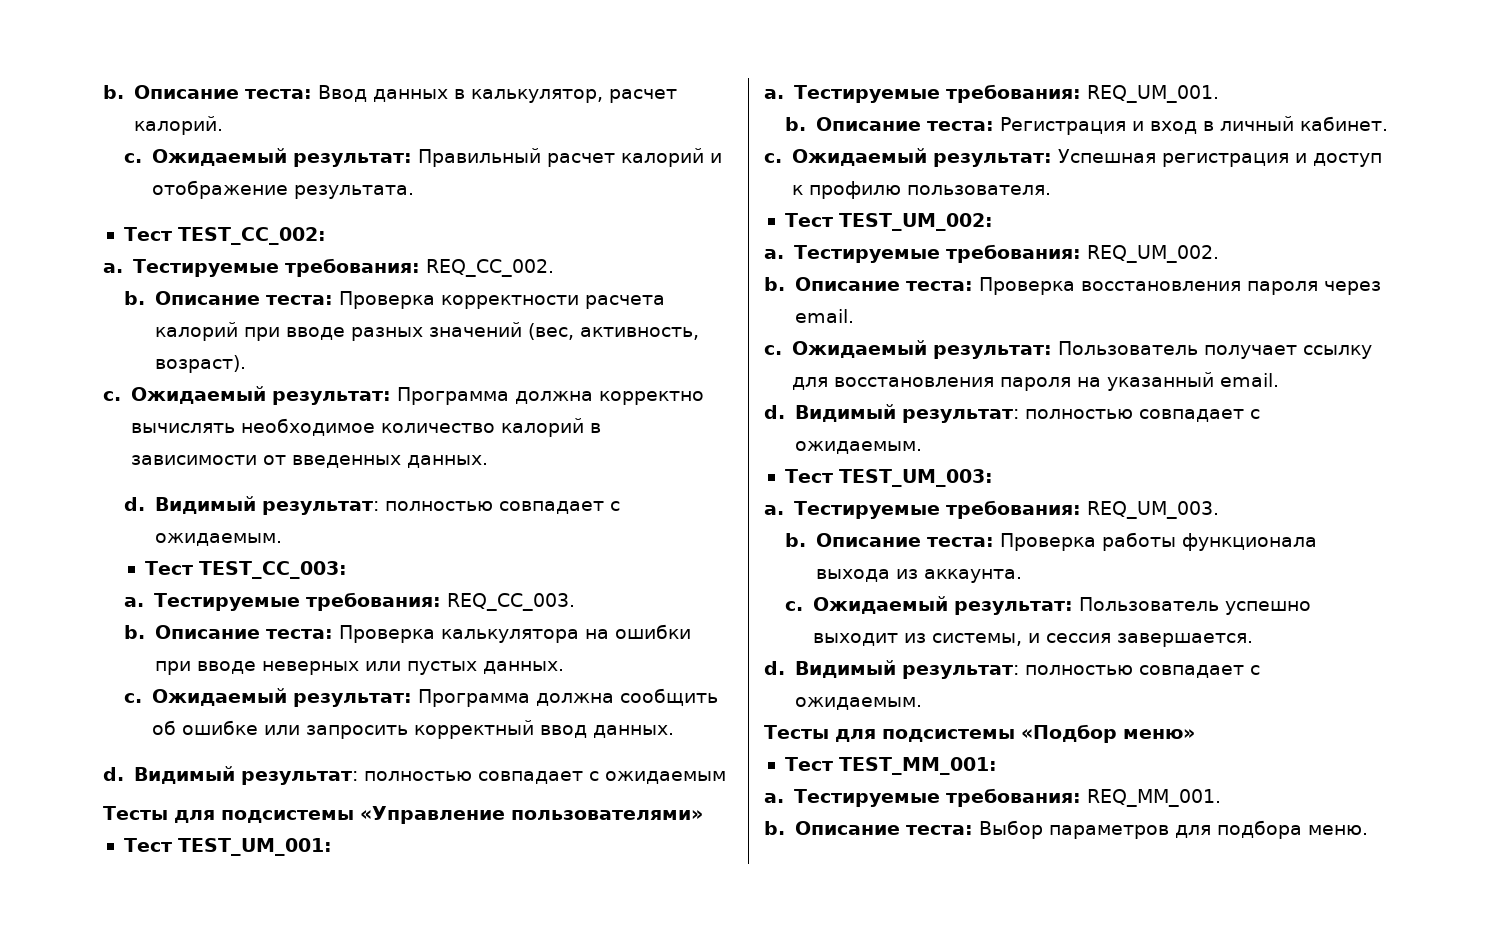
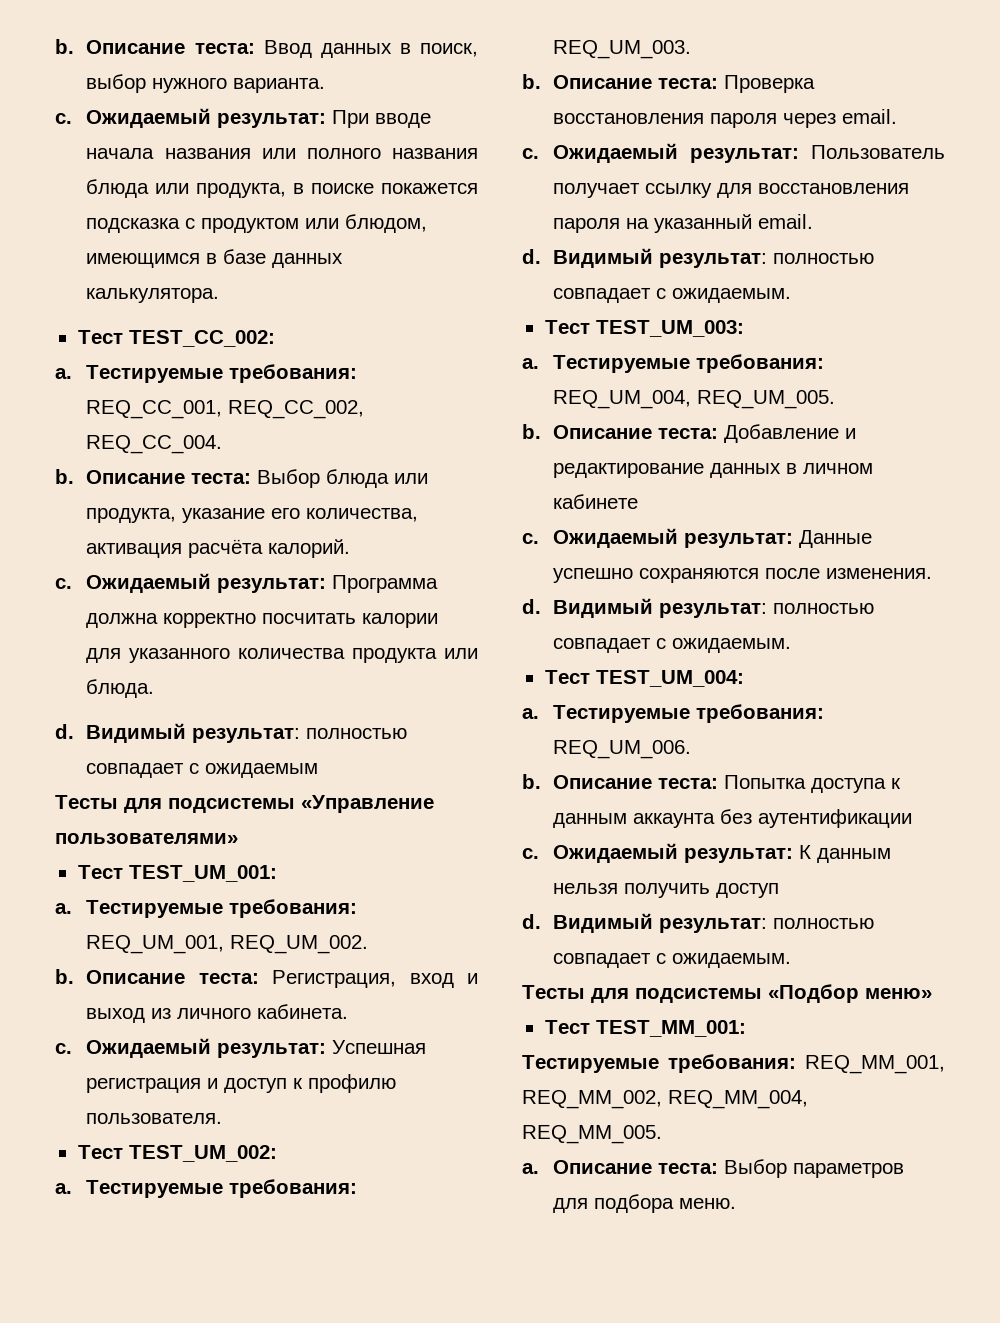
- Описание теста: Ввод данных в калькулятор, расчет калорий.
- c. Ожидаемый результат: Правильный расчет калорий и отображение результата.
+ Описание теста: Ввод данных в поиск, выбор нужного варианта.
+ c. Ожидаемый результат: При вводе начала названия или полного названия блюда или продукта, в поиске покажется подсказка с продуктом или блюдом, имеющимся в базе данных калькулятора.
- Тестируемые требования: REQ_CC_002.
- b. Описание теста: Проверка корректности расчета калорий при вводе разных значений (вес, активность, возраст).
+ Тестируемые требования: REQ_CC_001, REQ_CC_002, REQ_CC_004.
+ b. Описание теста: Выбор блюда или продукта, указание его количества, активация расчёта калорий.
- Ожидаемый результат: Программа должна корректно вычислять необходимое количество калорий в зависимости от введенных данных.
- d. Видимый результат: полностью совпадает с ожидаемым.
- Тест TEST_CC_003:
- a. Тестируемые требования: REQ_CC_003.
- b. Описание теста: Проверка калькулятора на ошибки при вводе неверных или пустых данных.
- c. Ожидаемый результат: Программа должна сообщить об ошибке или запросить корректный ввод данных.
+ Ожидаемый результат: Программа должна корректно посчитать калории для указанного количества продукта или блюда.
- Тестируемые требования: REQ_UM_001.
- b. Описание теста: Регистрация и вход в личный кабинет.
+ Тестируемые требования: REQ_UM_001, REQ_UM_002.
+ b. Описание теста: Регистрация, вход и выход из личного кабинета.
- Тестируемые требования: REQ_UM_002.
+ Тестируемые требования: REQ_UM_003.
- Тестируемые требования: REQ_UM_003.
- b. Описание теста: Проверка работы функционала выхода из аккаунта.
- c. Ожидаемый результат: Пользователь успешно выходит из системы, и сессия завершается.
+ Тестируемые требования: REQ_UM_004, REQ_UM_005.
+ b. Описание теста: Добавление и редактирование данных в личном кабинете
+ c. Ожидаемый результат: Данные успешно сохраняются после изменения.
+ d. Видимый результат: полностью совпадает с ожидаемым.
+ Тест TEST_UM_004:
+ a. Тестируемые требования: REQ_UM_006.
+ b. Описание теста: Попытка доступа к данным аккаунта без аутентификации
+ c. Ожидаемый результат: К данным нельзя получить доступ
- a. Тестируемые требования: REQ_MM_001.
- b.
+ Тестируемые требования: REQ_MM_001, REQ_MM_002, REQ_MM_004, REQ_MM_005.
+ a.

